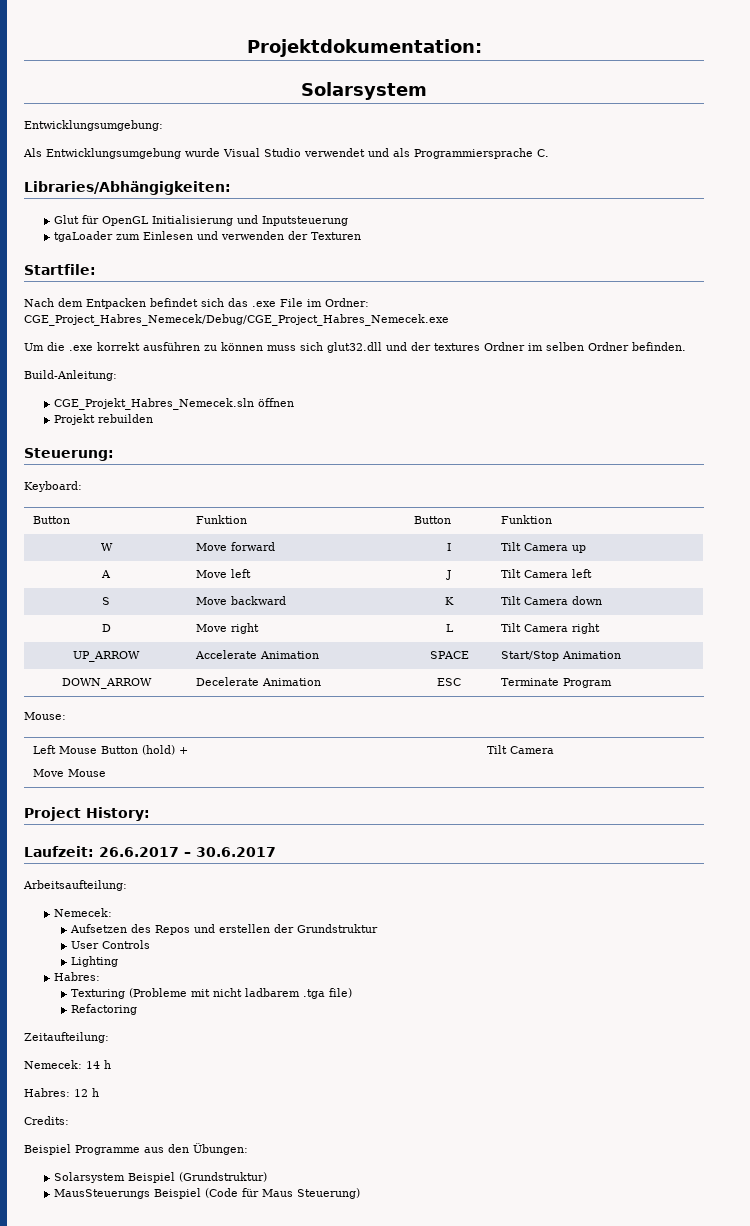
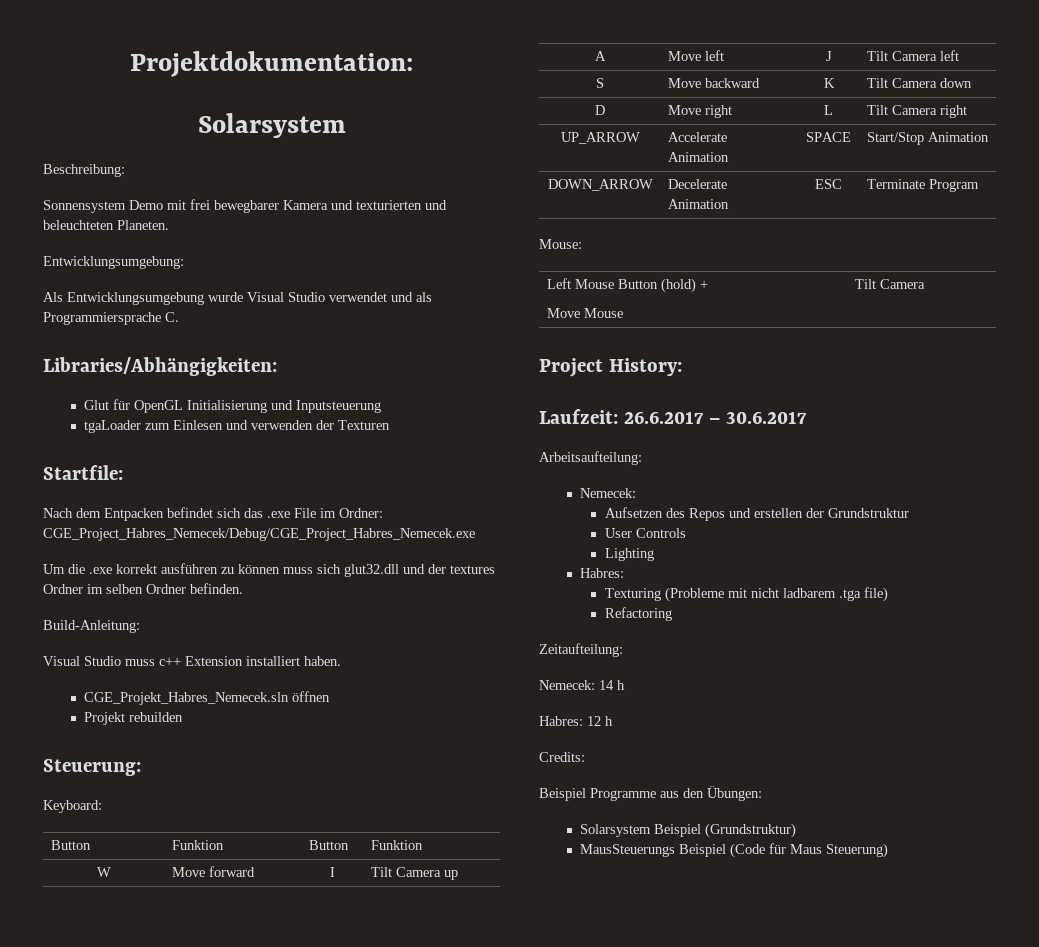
+ Beschreibung:
+ Sonnensystem Demo mit frei bewegbarer Kamera und texturierten und beleuchteten Planeten.
+ Visual Studio muss c++ Extension installiert haben.

